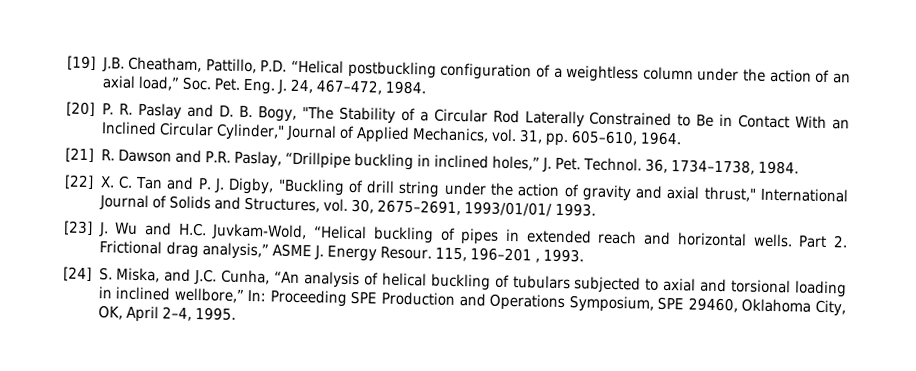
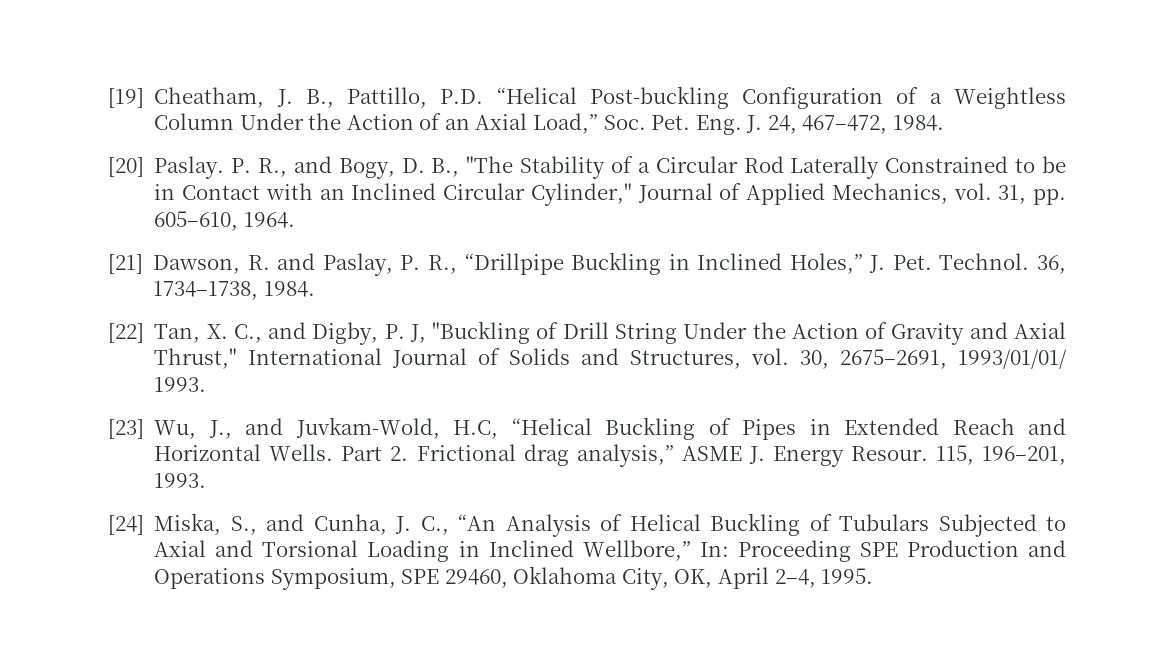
- [19] J.B. Cheatham, Pattillo, P.D. “Helical postbuckling configuration of a weightless column under the action of an axial load,” Soc. Pet. Eng. J. 24, 467–472, 1984.
+ [19] Cheatham, J. B., Pattillo, P.D. “Helical Post-buckling Configuration of a Weightless Column Under the Action of an Axial Load,” Soc. Pet. Eng. J. 24, 467–472, 1984.
- [20] P. R. Paslay and D. B. Bogy, "The Stability of a Circular Rod Laterally Constrained to Be in Contact With an Inclined Circular Cylinder," Journal of Applied Mechanics, vol. 31, pp. 605–610, 1964.
+ [20] Paslay. P. R., and Bogy, D. B., "The Stability of a Circular Rod Laterally Constrained to be in Contact with an Inclined Circular Cylinder," Journal of Applied Mechanics, vol. 31, pp. 605–610, 1964.
- [21] R. Dawson and P.R. Paslay, “Drillpipe buckling in inclined holes,” J. Pet. Technol.
+ [21] Dawson, R. and Paslay, P. R., “Drillpipe Buckling in Inclined Holes,” J. Pet. Technol.
- [22] X. C. Tan and P. J. Digby, "Buckling of drill string under the action of gravity and axial thrust," International Journal of Solids and Structures, vol. 30, 2675–2691, 1993/01/01/ 1993.
+ [22] Tan, X. C., and Digby, P. J, "Buckling of Drill String Under the Action of Gravity and Axial Thrust," International Journal of Solids and Structures, vol. 30, 2675–2691, 1993/01/01/ 1993.
- [23] J. Wu and H.C. Juvkam-Wold, “Helical buckling of pipes in extended reach and horizontal wells.
+ [23] Wu, J., and Juvkam-Wold, H.C, “Helical Buckling of Pipes in Extended Reach and Horizontal Wells.
- 115, 196–201 , 1993.
+ 115, 196–201, 1993.
- [24] S. Miska, and J.C. Cunha, “An analysis of helical buckling of tubulars subjected to axial and torsional loading in inclined wellbore,” In: Proceeding SPE Production and Operations Symposium, SPE 29460, Oklahoma City, OK, April 2–4, 1995.
+ [24] Miska, S., and Cunha, J. C., “An Analysis of Helical Buckling of Tubulars Subjected to Axial and Torsional Loading in Inclined Wellbore,” In: Proceeding SPE Production and Operations Symposium, SPE 29460, Oklahoma City, OK, April 2–4, 1995.

